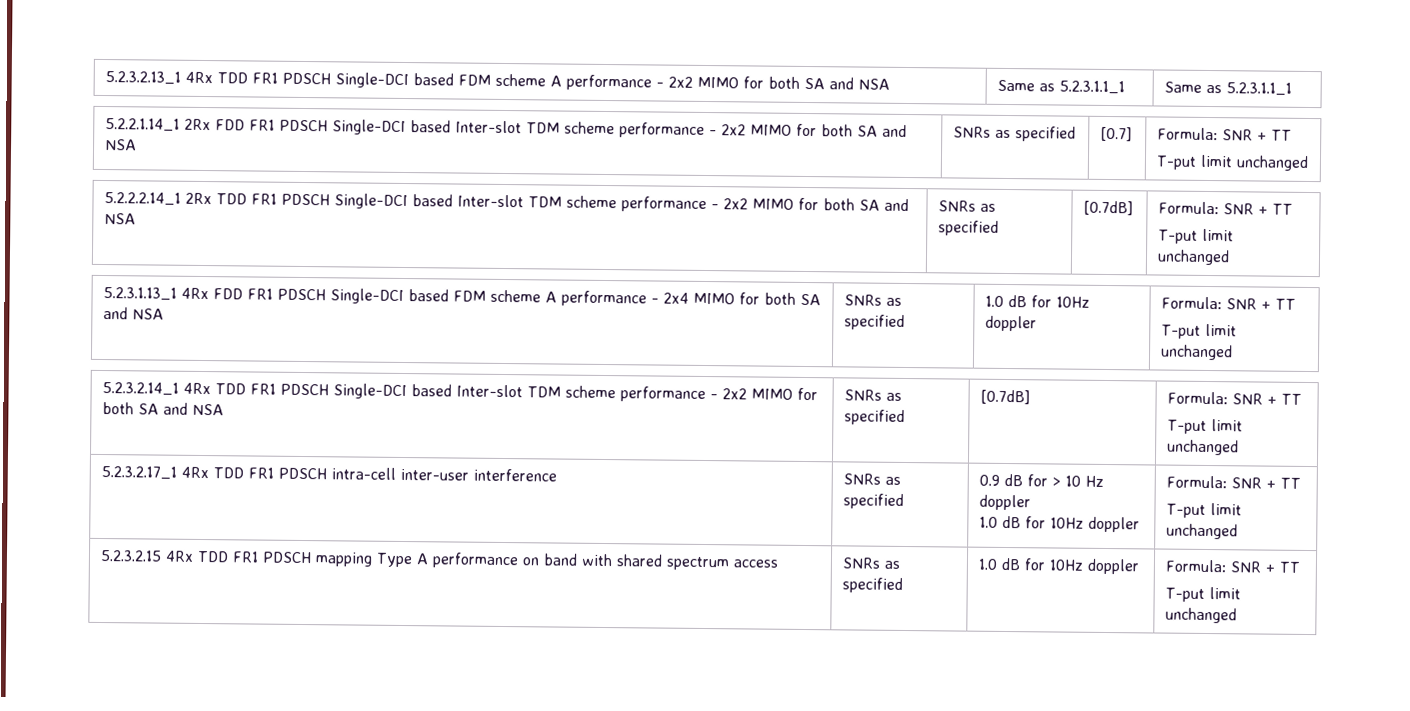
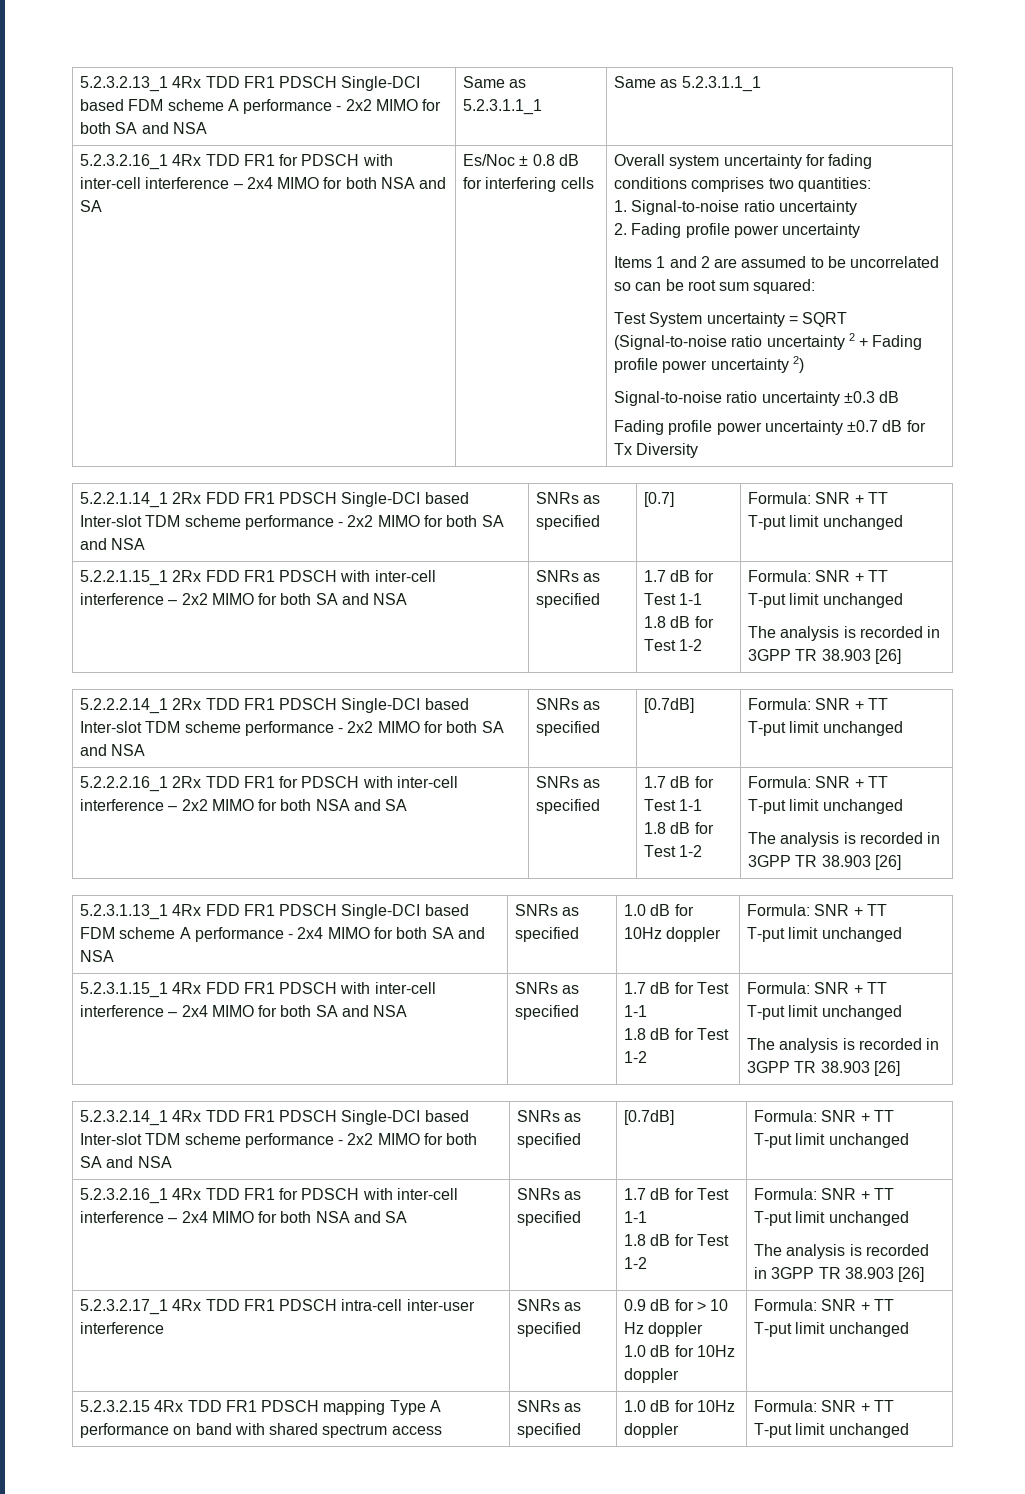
+ 5.2.3.2.16_1 4Rx TDD FR1 for PDSCH with inter-cell interference – 2x4 MIMO for both NSA and SA | Es/Noc ± 0.8 dB for interfering cells | Overall system uncertainty for fading conditions comprises two quantities:
+ 1. Signal-to-noise ratio uncertainty
+ 2. Fading profile power uncertainty
+ Items 1 and 2 are assumed to be uncorrelated so can be root sum squared:
+ Test System uncertainty = SQRT (Signal-to-noise ratio uncertainty 2 + Fading profile power uncertainty 2)
+ Signal-to-noise ratio uncertainty ±0.3 dB
+ Fading profile power uncertainty ±0.7 dB for Tx Diversity
+ 5.2.2.1.15_1 2Rx FDD FR1 PDSCH with inter-cell interference – 2x2 MIMO for both SA and NSA | SNRs as specified | 1.7 dB for Test 1-1
+ 1.8 dB for Test 1-2 | Formula: SNR + TT
+ T-put limit unchanged
+ The analysis is recorded in 3GPP TR 38.903 [26]
+ 5.2.2.2.16_1 2Rx TDD FR1 for PDSCH with inter-cell interference – 2x2 MIMO for both NSA and SA | SNRs as specified | 1.7 dB for Test 1-1
+ 1.8 dB for Test 1-2 | Formula: SNR + TT
+ T-put limit unchanged
+ The analysis is recorded in 3GPP TR 38.903 [26]
+ 5.2.3.1.15_1 4Rx FDD FR1 PDSCH with inter-cell interference – 2x4 MIMO for both SA and NSA | SNRs as specified | 1.7 dB for Test 1-1
+ 1.8 dB for Test 1-2 | Formula: SNR + TT
+ T-put limit unchanged
+ The analysis is recorded in 3GPP TR 38.903 [26]
+ 5.2.3.2.16_1 4Rx TDD FR1 for PDSCH with inter-cell interference – 2x4 MIMO for both NSA and SA | SNRs as specified | 1.7 dB for Test 1-1
+ 1.8 dB for Test 1-2 | Formula: SNR + TT
+ T-put limit unchanged
+ The analysis is recorded in 3GPP TR 38.903 [26]

